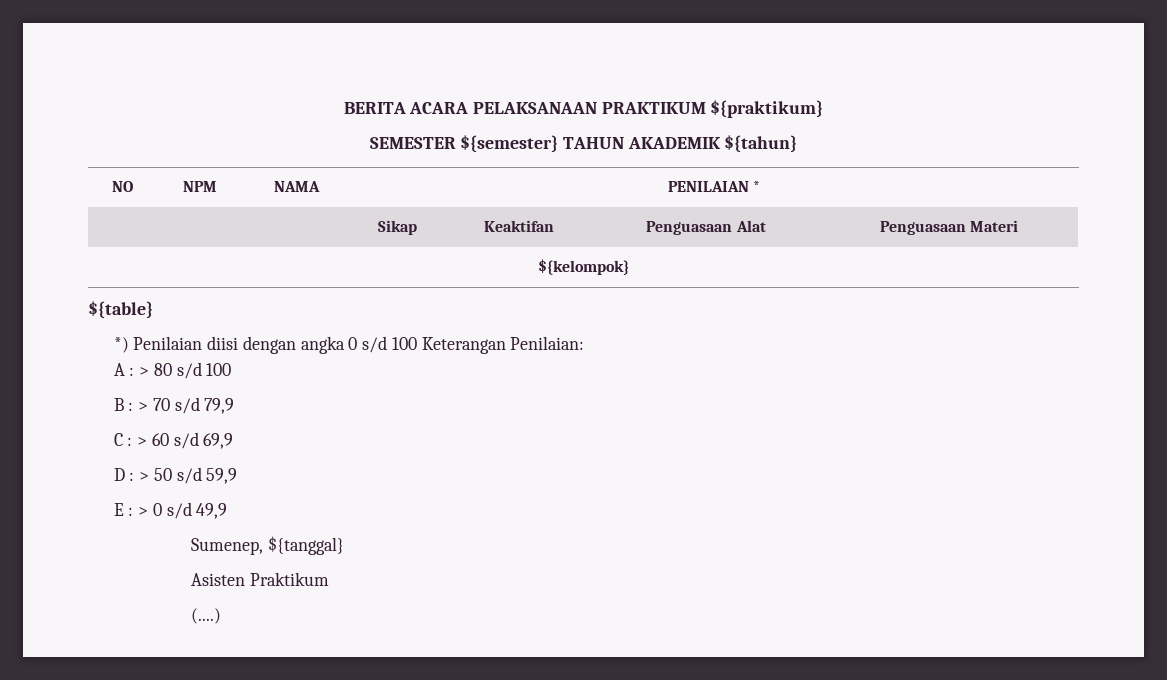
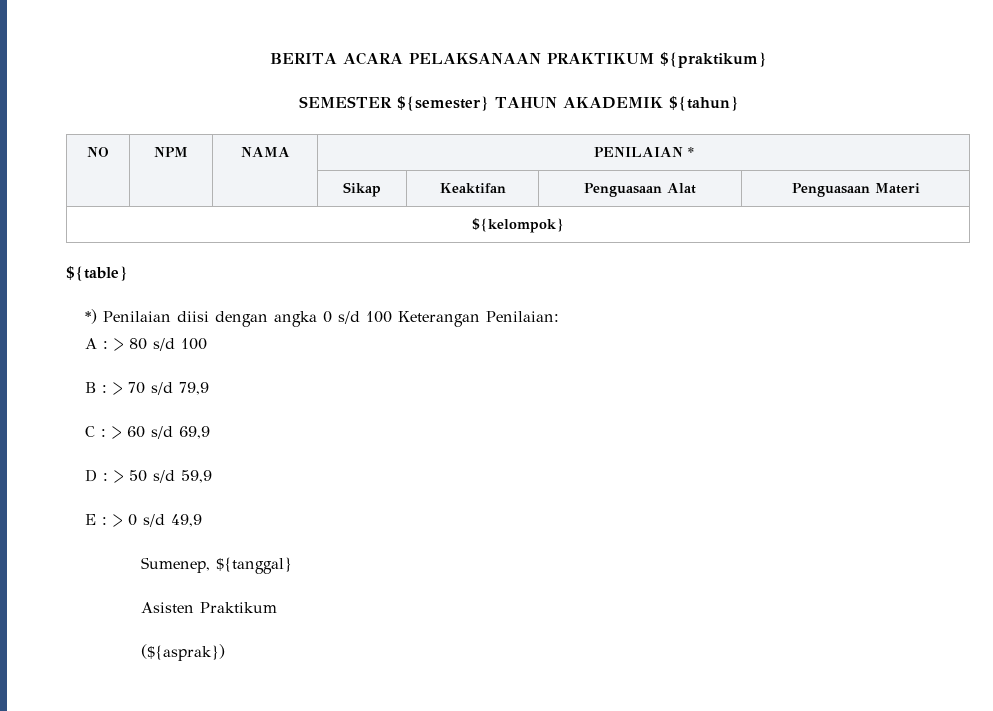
- (....)
+ (${asprak})

